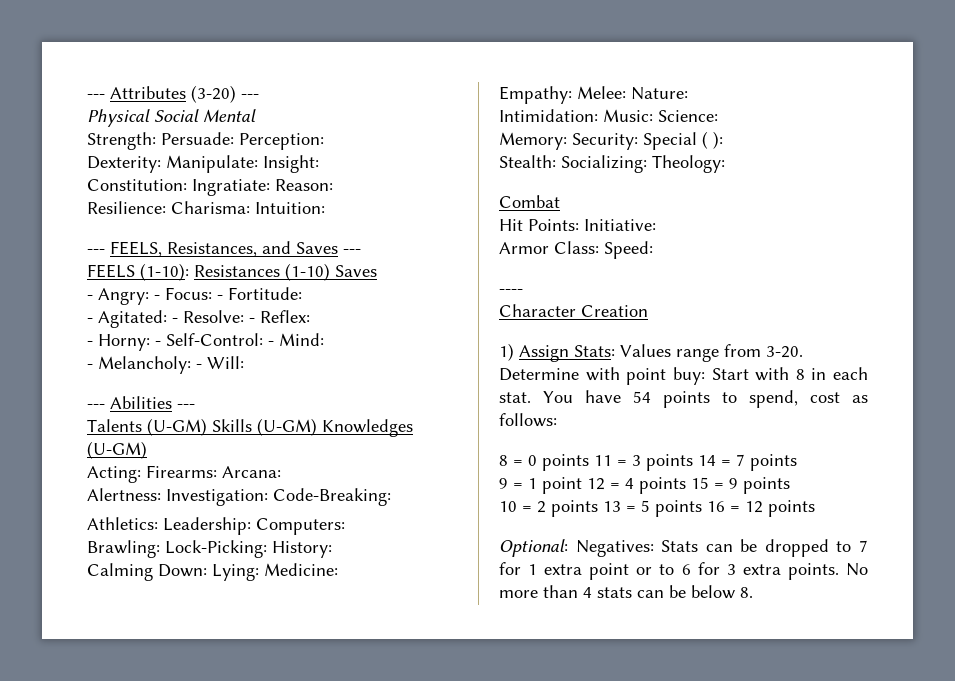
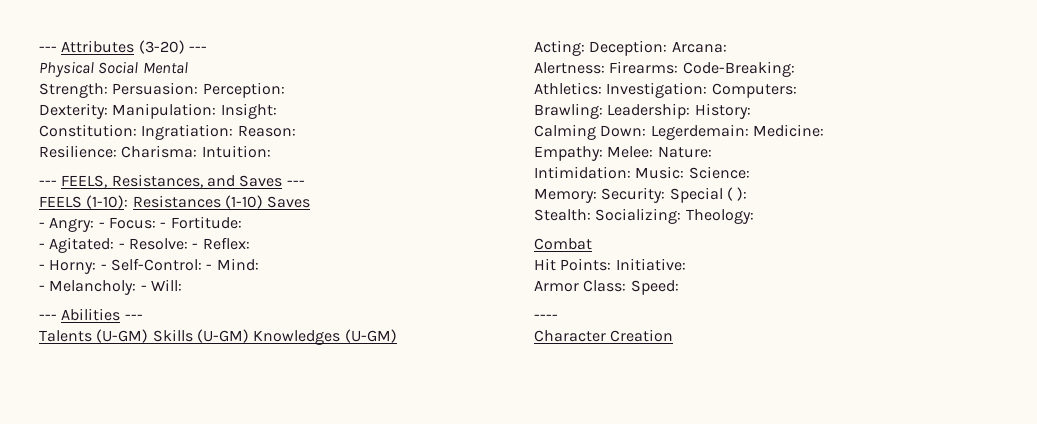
- Strength: Persuade: Perception:
+ Strength: Persuasion: Perception:
- Dexterity: Manipulate: Insight:
+ Dexterity: Manipulation: Insight:
- Constitution: Ingratiate: Reason:
+ Constitution: Ingratiation: Reason:
- Acting: Firearms: Arcana:
+ Acting: Deception: Arcana:
- Alertness: Investigation: Code-Breaking:
+ Alertness: Firearms: Code-Breaking:
- Athletics: Leadership: Computers:
+ Athletics: Investigation: Computers:
- Brawling: Lock-Picking: History:
+ Brawling: Leadership: History:
- Calming Down: Lying: Medicine:
+ Calming Down: Legerdemain: Medicine:
- 1) Assign Stats: Values range from 3-20. Determine with point buy: Start with 8 in each stat. You have 54 points to spend, cost as follows:
- 8 = 0 points 11 = 3 points 14 = 7 points
- 9 = 1 point 12 = 4 points 15 = 9 points
- 10 = 2 points 13 = 5 points 16 = 12 points
- Optional: Negatives: Stats can be dropped to 7 for 1 extra point or to 6 for 3 extra points. No more than 4 stats can be below 8.

